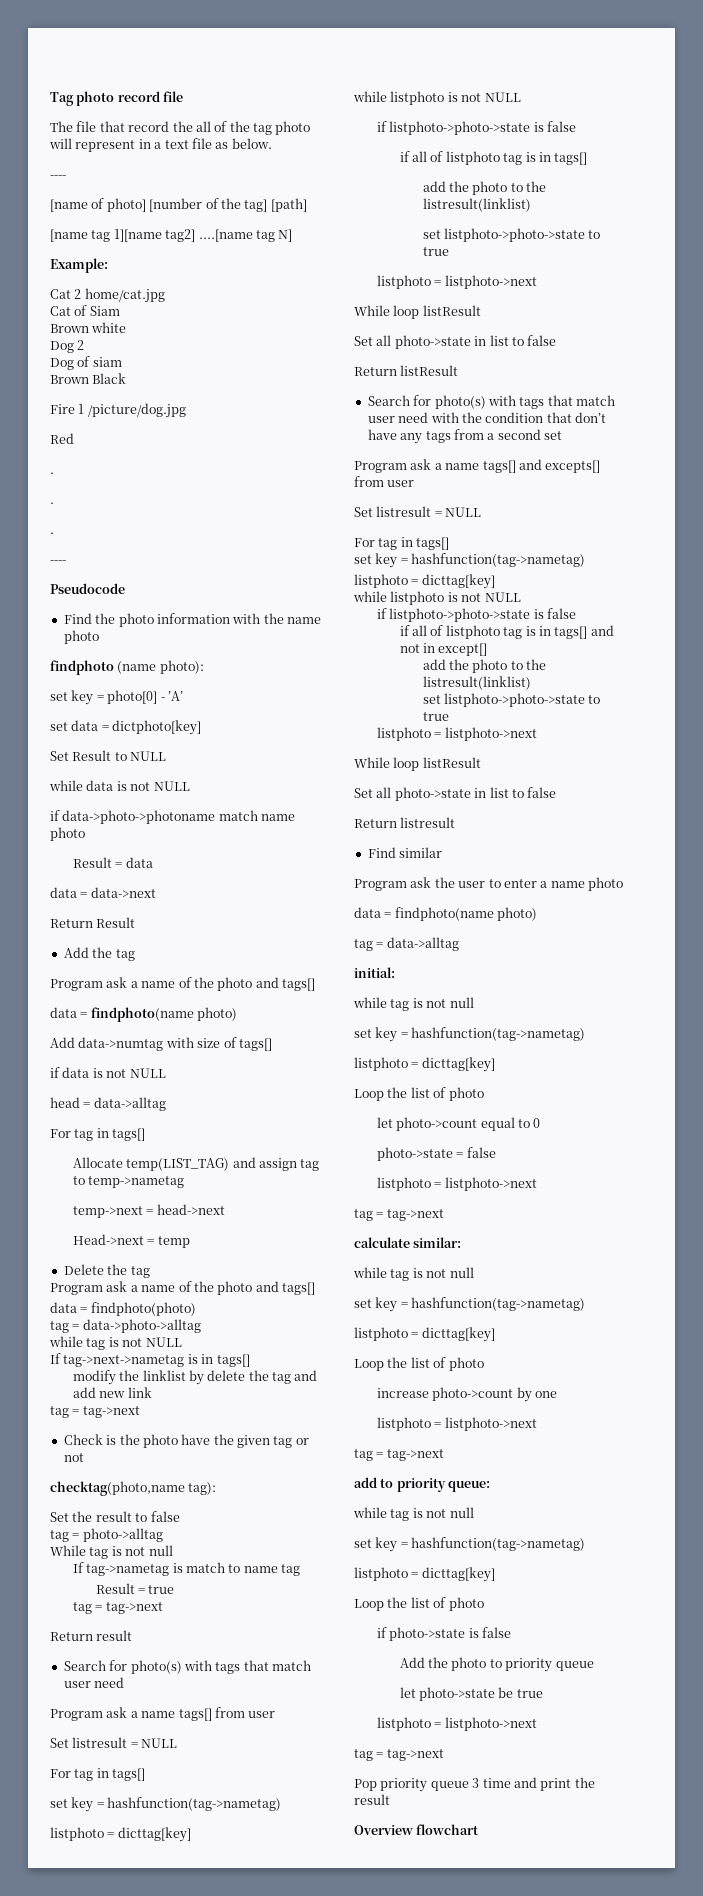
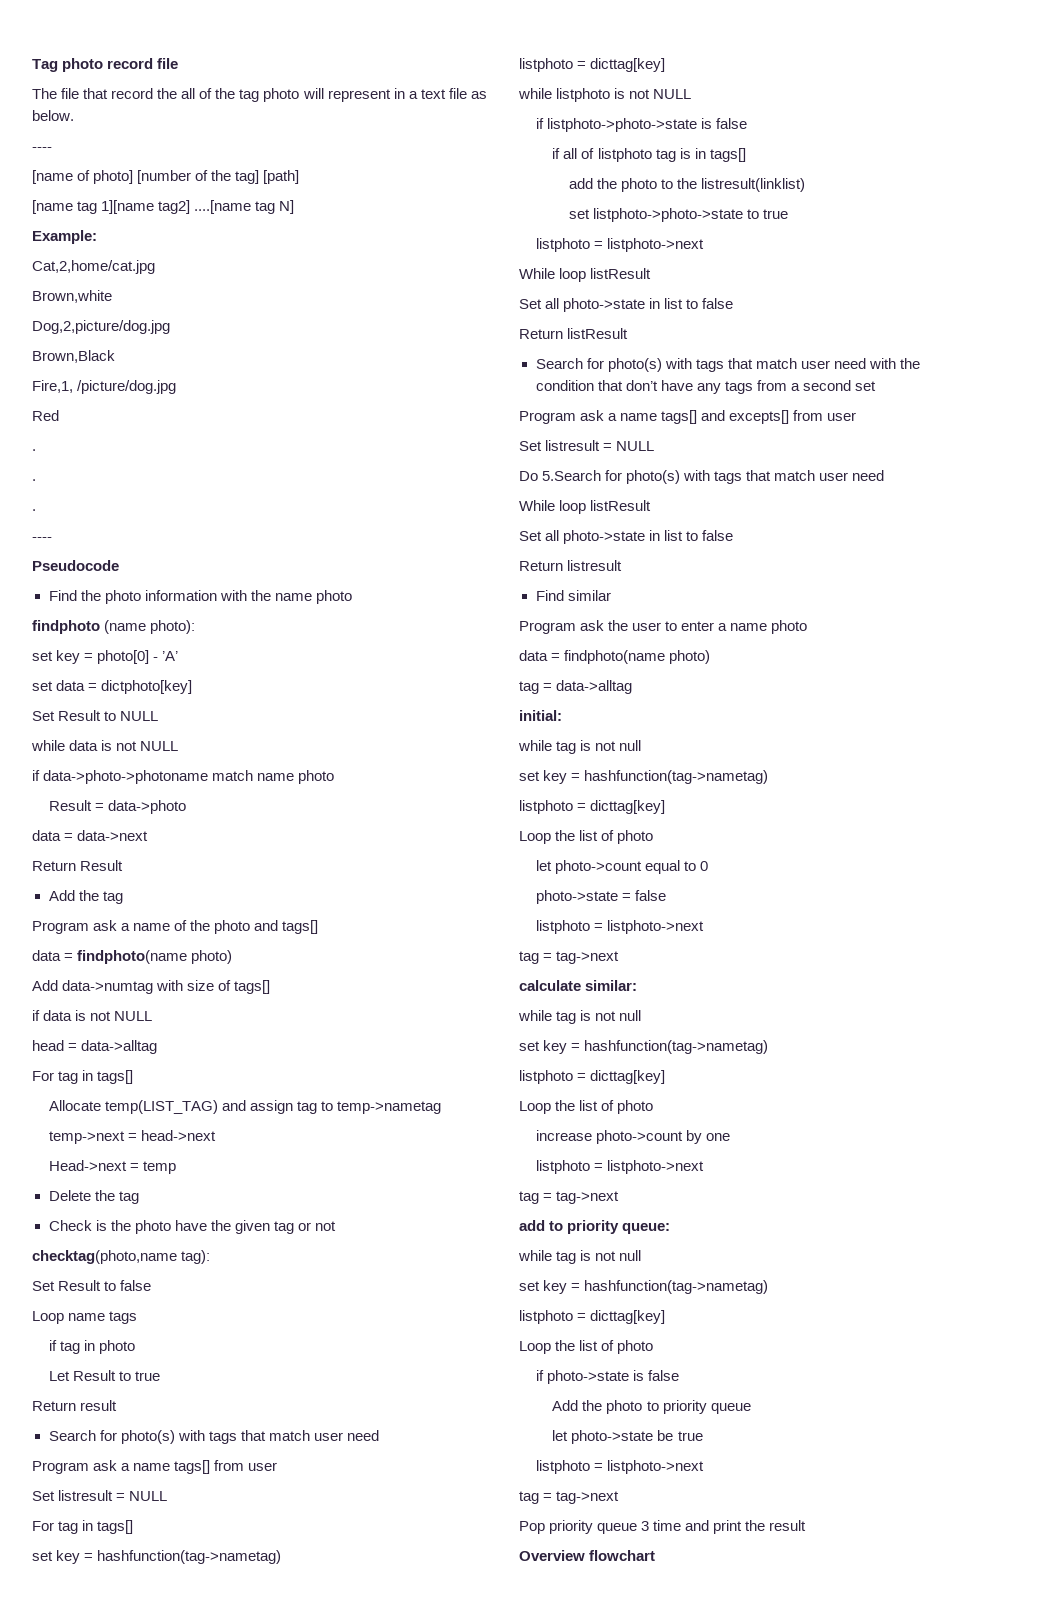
- Cat 2 home/cat.jpg
- Cat of Siam
- Brown white
- Dog 2
- Dog of siam
- Brown Black
- Fire 1 /picture/dog.jpg
+ Cat,2,home/cat.jpg
+ Brown,white
+ Dog,2,picture/dog.jpg
+ Brown,Black
+ Fire,1, /picture/dog.jpg
- Result = data
+ Result = data->photo
  Delete the tag
- Program ask a name of the photo and tags[]
- data = findphoto(photo)
- tag = data->photo->alltag
- while tag is not NULL
- If tag->next->nametag is in tags[]
- modify the linklist by delete the tag and add new link
- tag = tag->next
- Set the result to false
- tag = photo->alltag
- While tag is not null
- If tag->nametag is match to name tag
- Result = true
- tag = tag->next
+ Set Result to false
+ Loop name tags
+ if tag in photo
+ Let Result to true
  Program ask a name tags[] and excepts[] from user
  Set listresult = NULL
- For tag in tags[]
- set key = hashfunction(tag->nametag)
- listphoto = dicttag[key]
- while listphoto is not NULL
- if listphoto->photo->state is false
- if all of listphoto tag is in tags[] and not in except[]
- add the photo to the listresult(linklist)
- set listphoto->photo->state to true
- listphoto = listphoto->next
+ Do 5.Search for photo(s) with tags that match user need

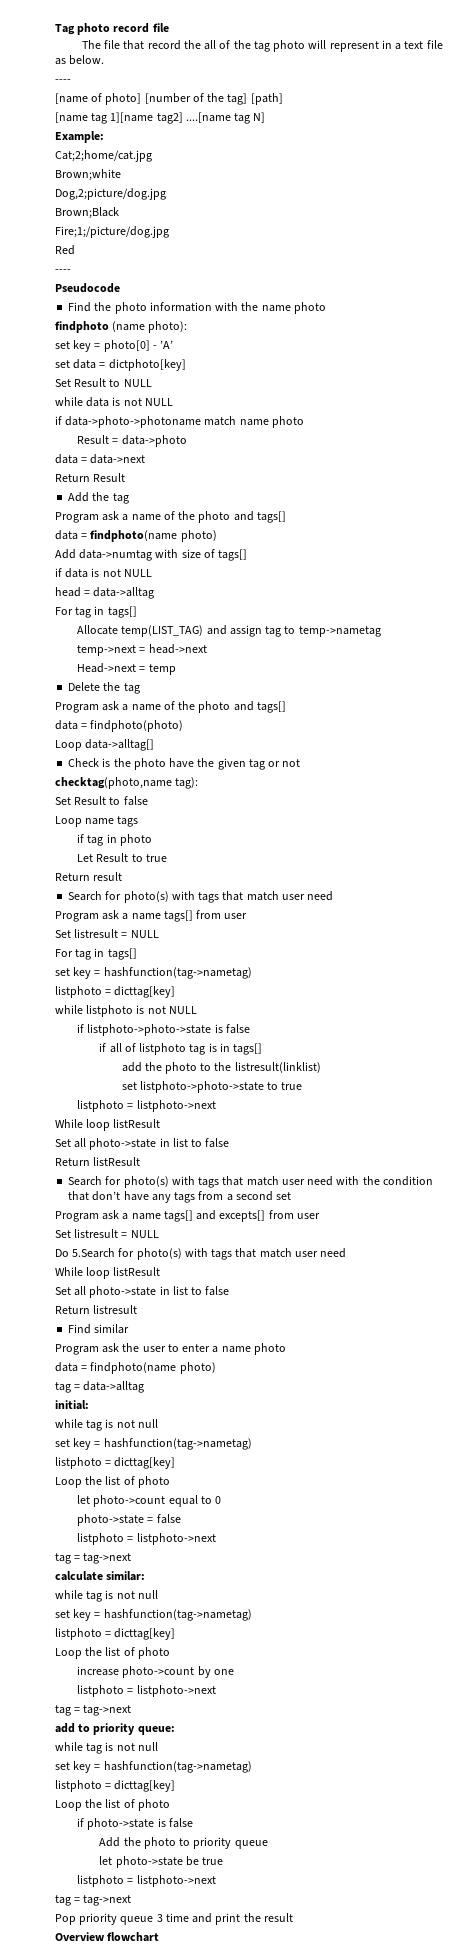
- Cat,2,home/cat.jpg
- Brown,white
- Dog,2,picture/dog.jpg
- Brown,Black
- Fire,1, /picture/dog.jpg
+ Cat;2;home/cat.jpg
+ Brown;white
+ Dog,2;picture/dog.jpg
+ Brown;Black
+ Fire;1;/picture/dog.jpg
  Red
- .
- .
- .
  Delete the tag
+ Program ask a name of the photo and tags[]
+ data = findphoto(photo)
+ Loop data->alltag[]

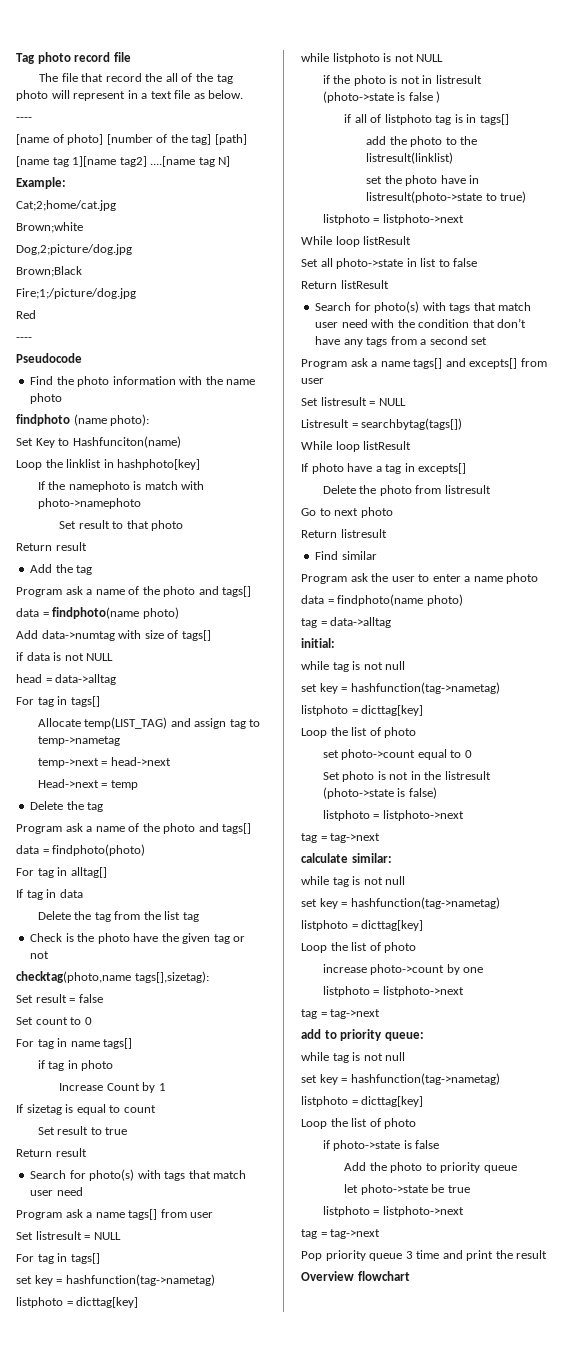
- set key = photo[0] - ’A’
- set data = dictphoto[key]
- Set Result to NULL
- while data is not NULL
- if data->photo->photoname match name photo
- Result = data->photo
- data = data->next
- Return Result
+ Set Key to Hashfunciton(name)
+ Loop the linklist in hashphoto[key]
+ If the namephoto is match with photo->namephoto
+ Set result to that photo
+ Return result
- Loop data->alltag[]
+ For tag in alltag[]
+ If tag in data
+ Delete the tag from the list tag
- checktag(photo,name tag):
- Set Result to false
- Loop name tags
+ checktag(photo,name tags[],sizetag):
+ Set result = false
+ Set count to 0
+ For tag in name tags[]
  if tag in photo
- Let Result to true
+ Increase Count by 1
+ If sizetag is equal to count
+ Set result to true
- if listphoto->photo->state is false
+ if the photo is not in listresult (photo->state is false )
- set listphoto->photo->state to true
+ set the photo have in listresult(photo->state to true)
- Do 5.Search for photo(s) with tags that match user need
+ Listresult = searchbytag(tags[])
  While loop listResult
- Set all photo->state in list to false
+ If photo have a tag in excepts[]
+ Delete the photo from listresult
+ Go to next photo
- let photo->count equal to 0
+ set photo->count equal to 0
- photo->state = false
+ Set photo is not in the listresult (photo->state is false)

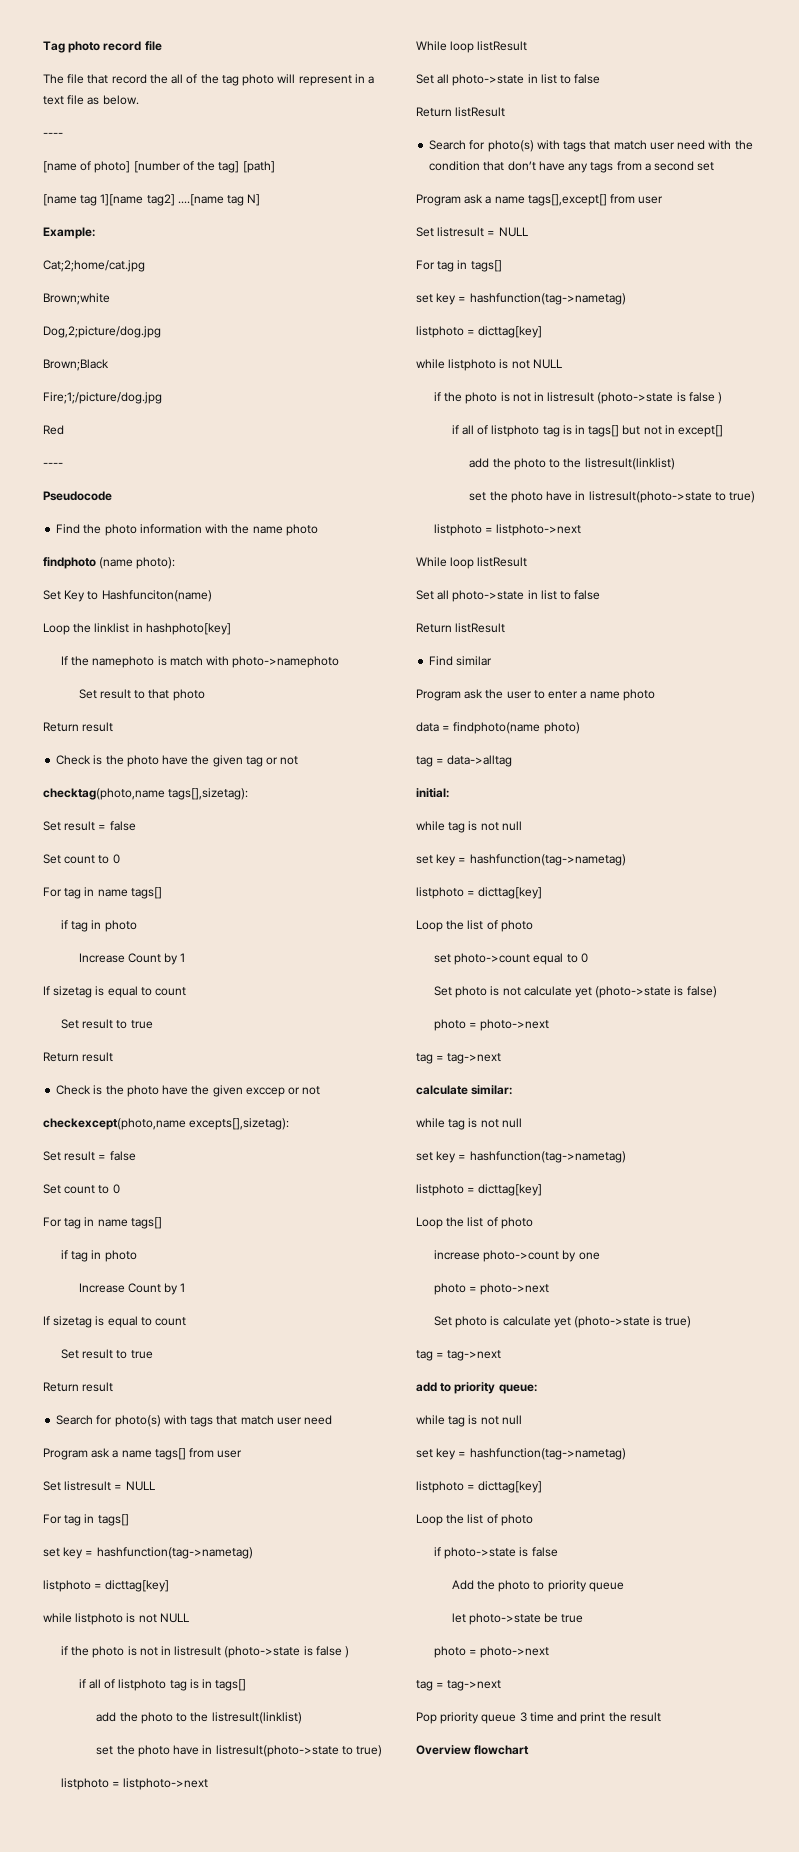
- Add the tag
- Program ask a name of the photo and tags[]
- data = findphoto(name photo)
- Add data->numtag with size of tags[]
- if data is not NULL
- head = data->alltag
- For tag in tags[]
- Allocate temp(LIST_TAG) and assign tag to temp->nametag
- temp->next = head->next
- Head->next = temp
- Delete the tag
- Program ask a name of the photo and tags[]
- data = findphoto(photo)
- For tag in alltag[]
- If tag in data
- Delete the tag from the list tag
+ Check is the photo have the given exccep or not
+ checkexcept(photo,name excepts[],sizetag):
+ Set result = false
+ Set count to 0
+ For tag in name tags[]
+ if tag in photo
+ Increase Count by 1
+ If sizetag is equal to count
+ Set result to true
+ Return result
- Program ask a name tags[] and excepts[] from user
+ Program ask a name tags[],except[] from user
  Set listresult = NULL
- Listresult = searchbytag(tags[])
+ For tag in tags[]
+ set key = hashfunction(tag->nametag)
+ listphoto = dicttag[key]
+ while listphoto is not NULL
+ if the photo is not in listresult (photo->state is false )
+ if all of listphoto tag is in tags[] but not in except[]
+ add the photo to the listresult(linklist)
+ set the photo have in listresult(photo->state to true)
+ listphoto = listphoto->next
  While loop listResult
- If photo have a tag in excepts[]
- Delete the photo from listresult
- Go to next photo
- Return listresult
+ Set all photo->state in list to false
+ Return listResult
- Set photo is not in the listresult (photo->state is false)
- listphoto = listphoto->next
+ Set photo is not calculate yet (photo->state is false)
+ photo = photo->next
  increase photo->count by one
- listphoto = listphoto->next
+ photo = photo->next
+ Set photo is calculate yet (photo->state is true)
  let photo->state be true
- listphoto = listphoto->next
+ photo = photo->next

